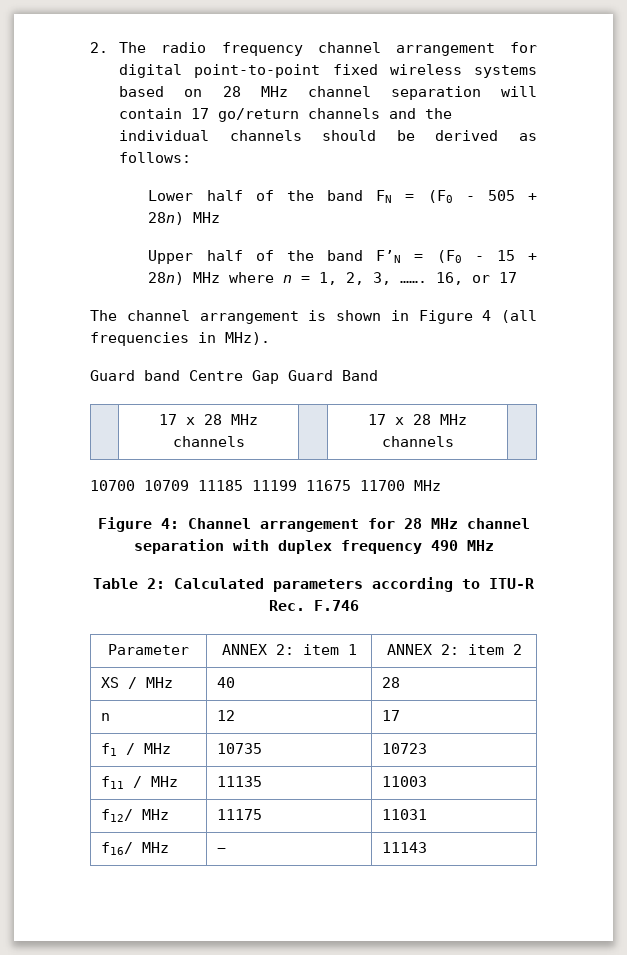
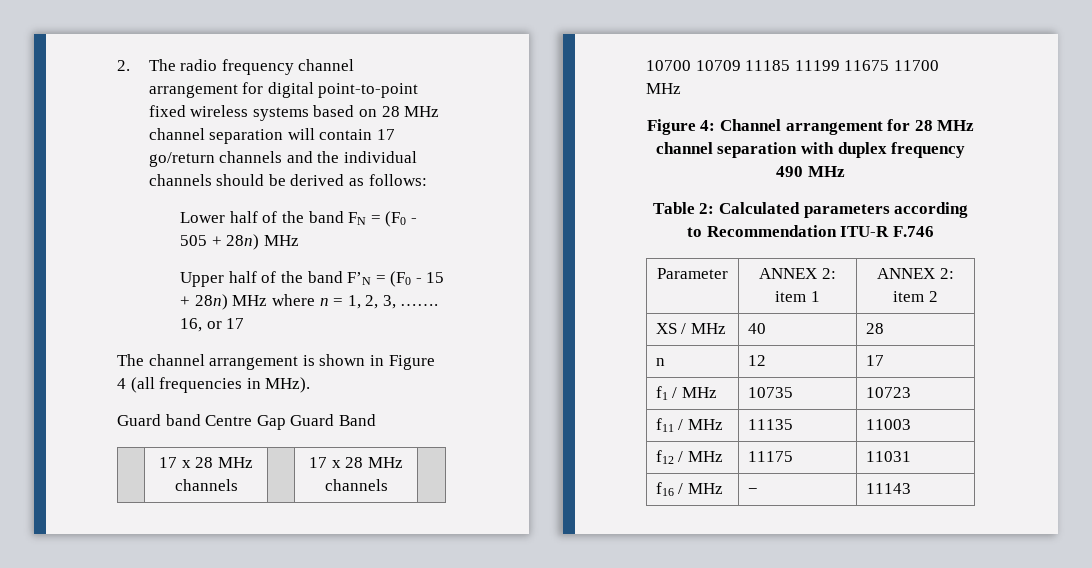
- Table 2: Calculated parameters according to ITU-R Rec. F.746
+ Table 2: Calculated parameters according to Recommendation ITU-R F.746
- f12/ MHz | 11175 | 11031
+ f12 / MHz | 11175 | 11031
- f16/ MHz | − | 11143
+ f16 / MHz | − | 11143

